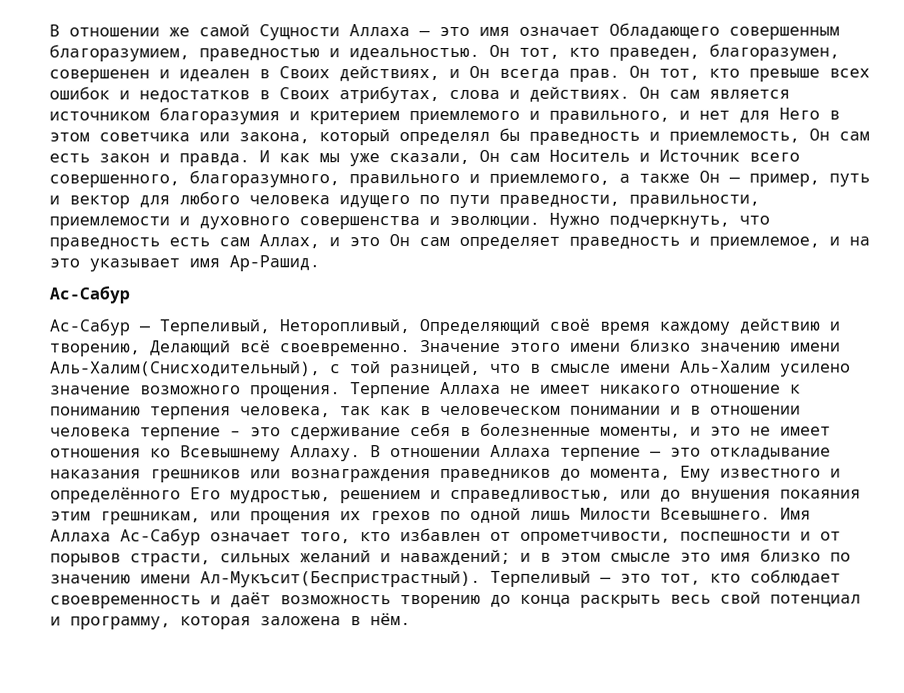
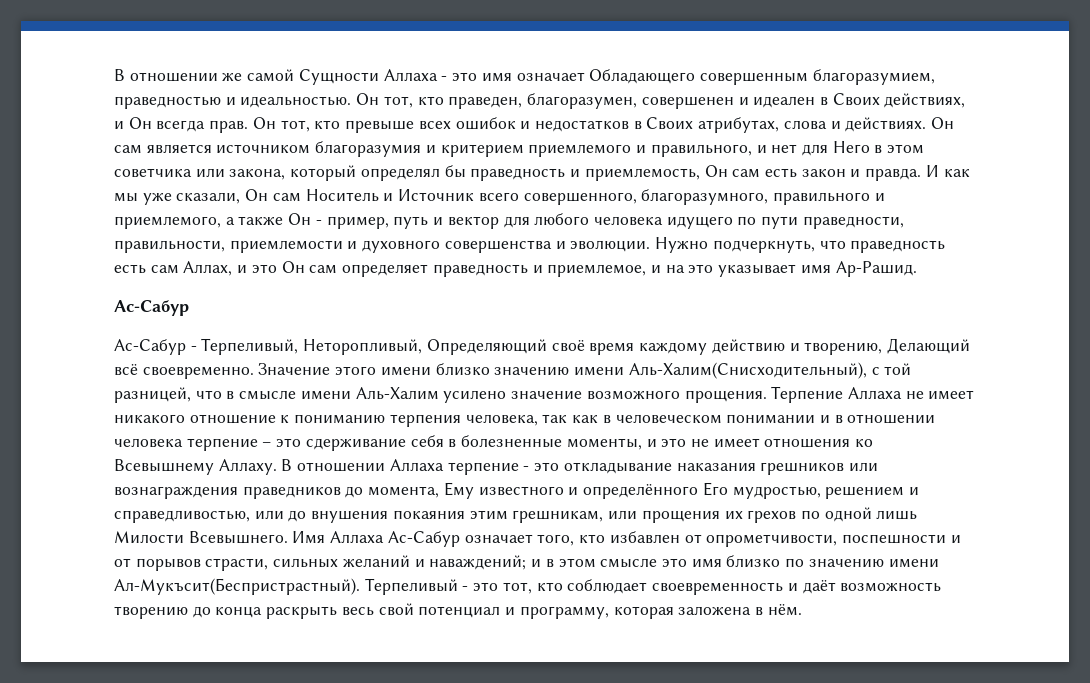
- В отношении же самой Сущности Аллаха — это имя означает Обладающего совершенным благоразумием, праведностью и идеальностью.
+ В отношении же самой Сущности Аллаха - это имя означает Обладающего совершенным благоразумием, праведностью и идеальностью.
- И как мы уже сказали, Он сам Носитель и Источник всего совершенного, благоразумного, правильного и приемлемого, а также Он — пример, путь и вектор для любого человека идущего по пути праведности, правильности, приемлемости и духовного совершенства и эволюции.
+ И как мы уже сказали, Он сам Носитель и Источник всего совершенного, благоразумного, правильного и приемлемого, а также Он - пример, путь и вектор для любого человека идущего по пути праведности, правильности, приемлемости и духовного совершенства и эволюции.
- Ас-Сабур — Терпеливый, Неторопливый, Определяющий своё время каждому действию и творению, Делающий всё своевременно.
+ Ас-Сабур - Терпеливый, Неторопливый, Определяющий своё время каждому действию и творению, Делающий всё своевременно.
- В отношении Аллаха терпение — это откладывание наказания грешников или вознаграждения праведников до момента, Ему известного и определённого Его мудростью, решением и справедливостью, или до внушения покаяния этим грешникам, или прощения их грехов по одной лишь Милости Всевышнего.
+ В отношении Аллаха терпение - это откладывание наказания грешников или вознаграждения праведников до момента, Ему известного и определённого Его мудростью, решением и справедливостью, или до внушения покаяния этим грешникам, или прощения их грехов по одной лишь Милости Всевышнего.
- Терпеливый — это тот, кто соблюдает своевременность и даёт возможность творению до конца раскрыть весь свой потенциал и программу, которая заложена в нём.
+ Терпеливый - это тот, кто соблюдает своевременность и даёт возможность творению до конца раскрыть весь свой потенциал и программу, которая заложена в нём.

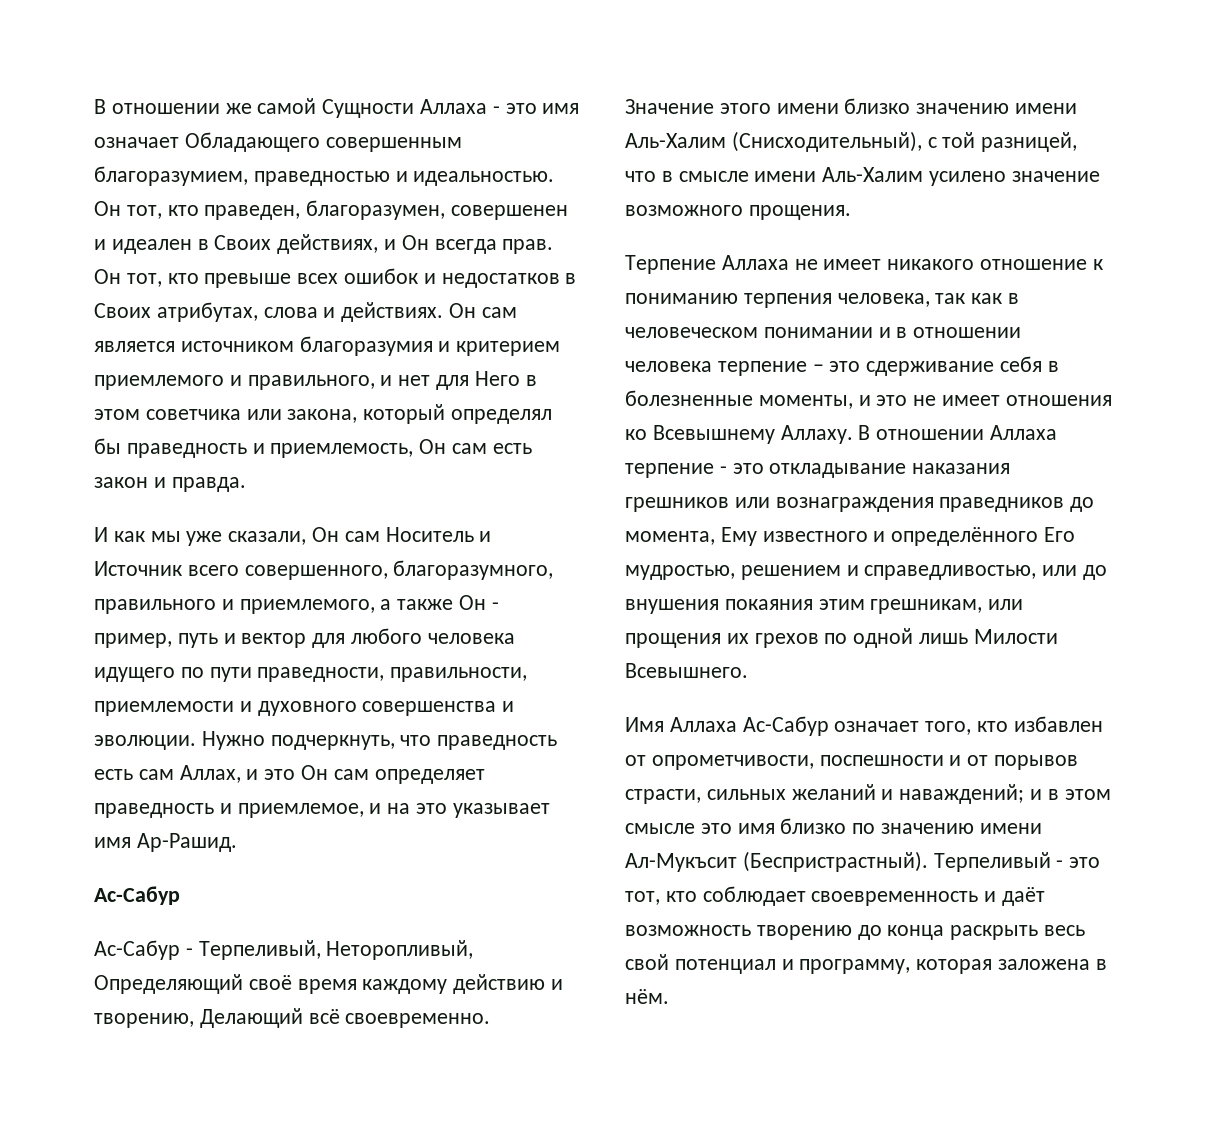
- Он сам является источником благоразумия и критерием приемлемого и правильного, и нет для Него в этом советчика или закона, который определял бы праведность и приемлемость, Он сам есть закон и правда. И как мы уже сказали, Он сам Носитель и Источник всего совершенного, благоразумного, правильного и приемлемого, а также Он - пример, путь и вектор для любого человека идущего по пути праведности, правильности, приемлемости и духовного совершенства и эволюции.
+ Он сам является источником благоразумия и критерием приемлемого и правильного, и нет для Него в этом советчика или закона, который определял бы праведность и приемлемость, Он сам есть закон и правда.
+ И как мы уже сказали, Он сам Носитель и Источник всего совершенного, благоразумного, правильного и приемлемого, а также Он - пример, путь и вектор для любого человека идущего по пути праведности, правильности, приемлемости и духовного совершенства и эволюции.
- Значение этого имени близко значению имени Аль-Халим(Снисходительный), с той разницей, что в смысле имени Аль-Халим усилено значение возможного прощения. Терпение Аллаха не имеет никакого отношение к пониманию терпения человека, так как в человеческом понимании и в отношении человека терпение – это сдерживание себя в болезненные моменты, и это не имеет отношения ко Всевышнему Аллаху.
+ Значение этого имени близко значению имени Аль-Халим (Снисходительный), с той разницей, что в смысле имени Аль-Халим усилено значение возможного прощения.
+ Терпение Аллаха не имеет никакого отношение к пониманию терпения человека, так как в человеческом понимании и в отношении человека терпение – это сдерживание себя в болезненные моменты, и это не имеет отношения ко Всевышнему Аллаху.
- В отношении Аллаха терпение - это откладывание наказания грешников или вознаграждения праведников до момента, Ему известного и определённого Его мудростью, решением и справедливостью, или до внушения покаяния этим грешникам, или прощения их грехов по одной лишь Милости Всевышнего. Имя Аллаха Ас-Сабур означает того, кто избавлен от опрометчивости, поспешности и от порывов страсти, сильных желаний и наваждений;
+ В отношении Аллаха терпение - это откладывание наказания грешников или вознаграждения праведников до момента, Ему известного и определённого Его мудростью, решением и справедливостью, или до внушения покаяния этим грешникам, или прощения их грехов по одной лишь Милости Всевышнего.
+ Имя Аллаха Ас-Сабур означает того, кто избавлен от опрометчивости, поспешности и от порывов страсти, сильных желаний и наваждений;
- и в этом смысле это имя близко по значению имени Ал-Мукъсит(Беспристрастный).
+ и в этом смысле это имя близко по значению имени Ал-Мукъсит (Беспристрастный).

